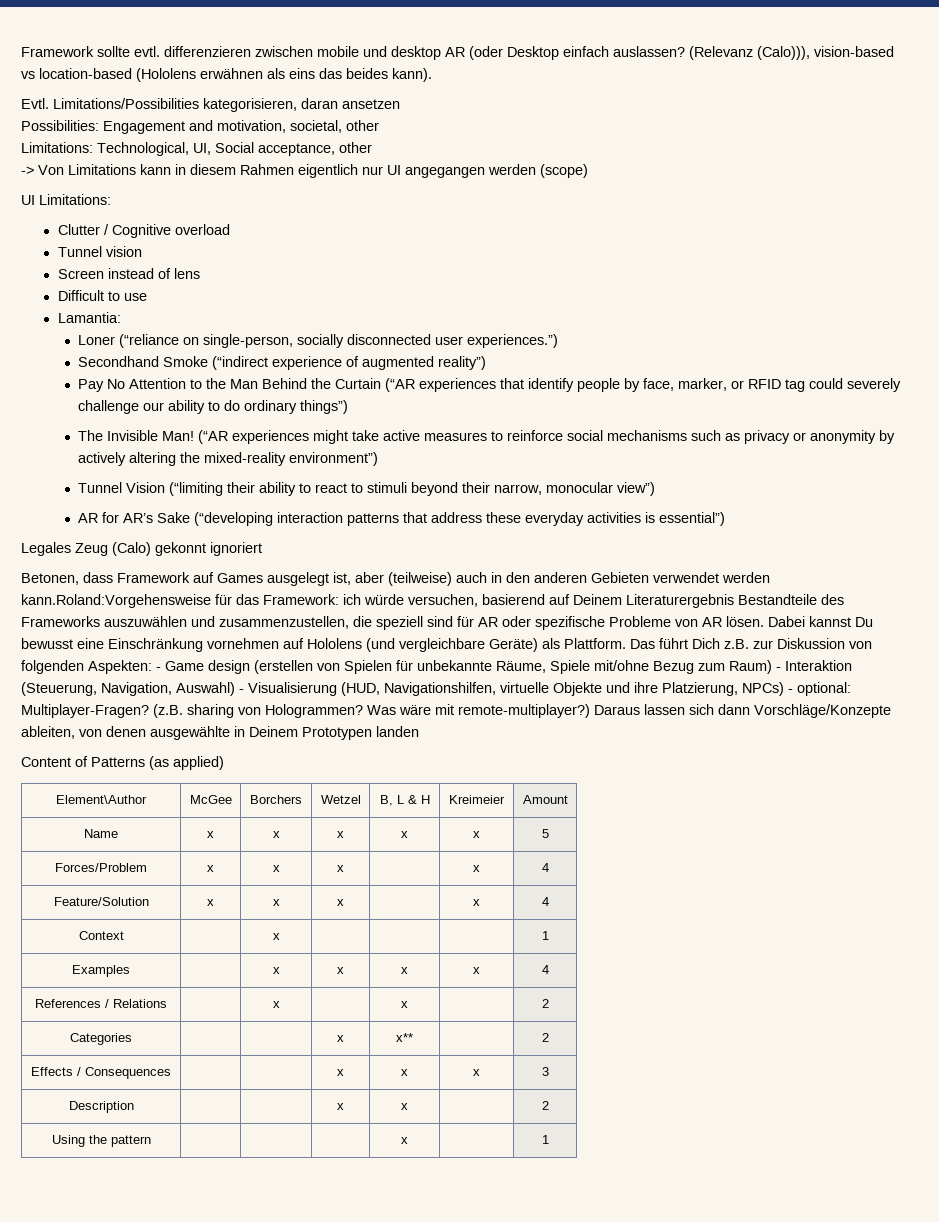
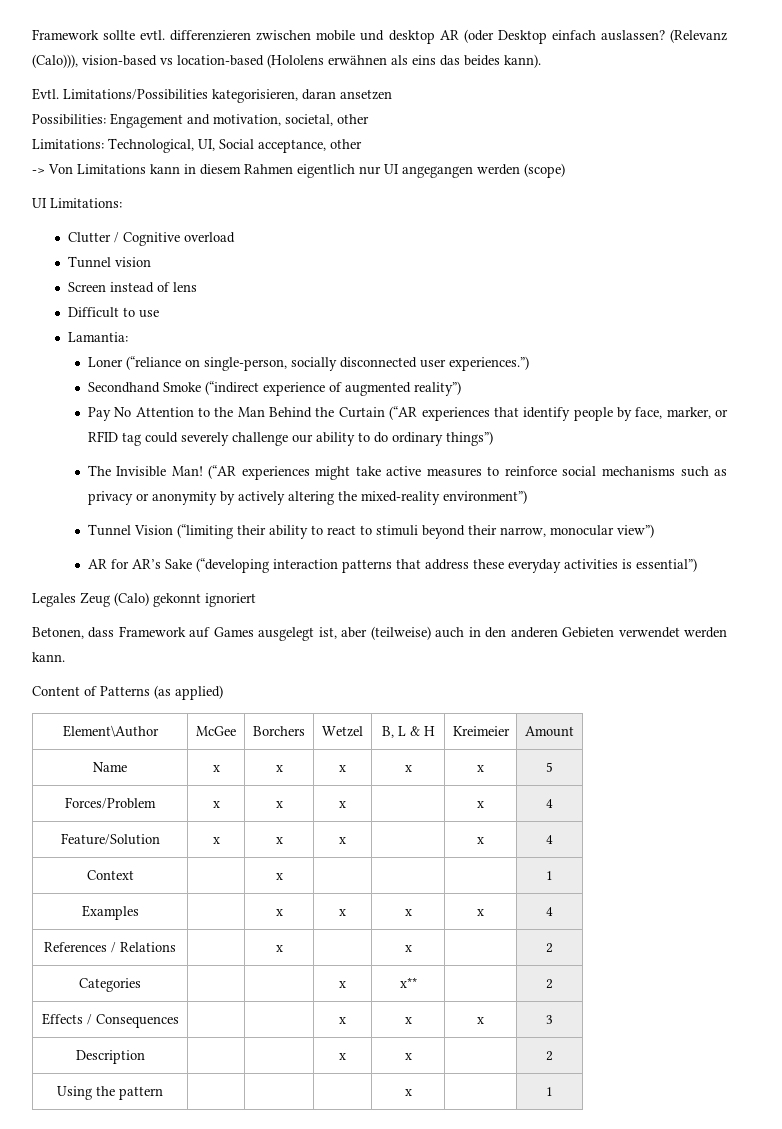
- Betonen, dass Framework auf Games ausgelegt ist, aber (teilweise) auch in den anderen Gebieten verwendet werden kann.Roland:Vorgehensweise für das Framework: ich würde versuchen, basierend auf Deinem Literaturergebnis Bestandteile des Frameworks auszuwählen und zusammenzustellen, die speziell sind für AR oder spezifische Probleme von AR lösen. Dabei kannst Du bewusst eine Einschränkung vornehmen auf Hololens (und vergleichbare Geräte) als Plattform. Das führt Dich z.B. zur Diskussion von folgenden Aspekten: - Game design (erstellen von Spielen für unbekannte Räume, Spiele mit/ohne Bezug zum Raum) - Interaktion (Steuerung, Navigation, Auswahl) - Visualisierung (HUD, Navigationshilfen, virtuelle Objekte und ihre Platzierung, NPCs) - optional: Multiplayer-Fragen? (z.B. sharing von Hologrammen? Was wäre mit remote-multiplayer?) Daraus lassen sich dann Vorschläge/Konzepte ableiten, von denen ausgewählte in Deinem Prototypen landen
+ Betonen, dass Framework auf Games ausgelegt ist, aber (teilweise) auch in den anderen Gebieten verwendet werden kann.

